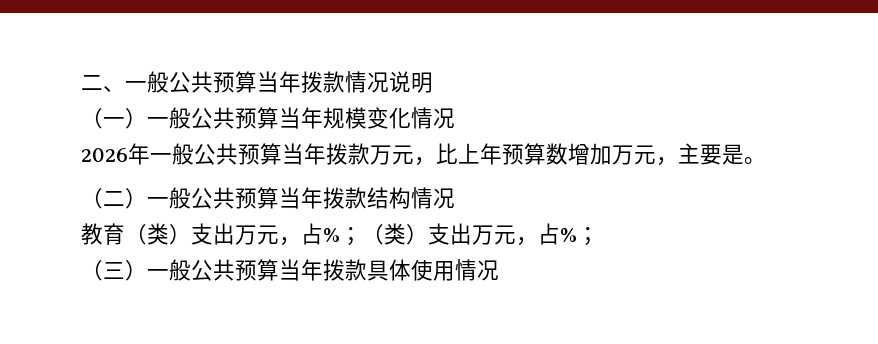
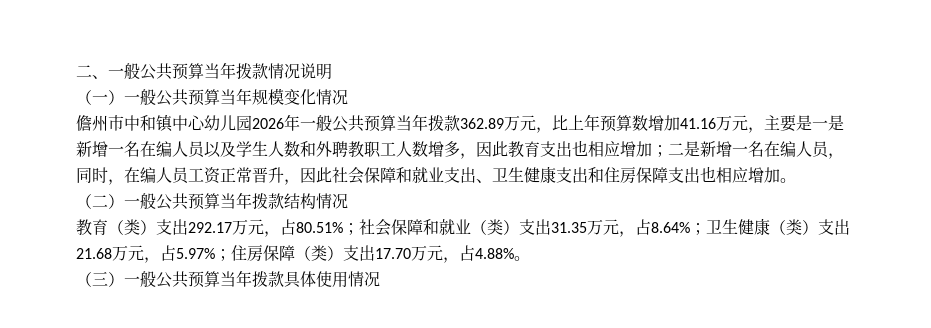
- 2026年一般公共预算当年拨款万元，比上年预算数增加万元，主要是。
+ 儋州市中和镇中心幼儿园2026年一般公共预算当年拨款362.89万元，比上年预算数增加41.16万元，主要是一是新增一名在编人员以及学生人数和外聘教职工人数增多，因此教育支出也相应增加；二是新增一名在编人员，同时，在编人员工资正常晋升，因此社会保障和就业支出、卫生健康支出和住房保障支出也相应增加。
- 教育（类）支出万元，占%；（类）支出万元，占%；
+ 教育（类）支出292.17万元，占80.51%；社会保障和就业（类）支出31.35万元，占8.64%；卫生健康（类）支出21.68万元，占5.97%；住房保障（类）支出17.70万元，占4.88%。

